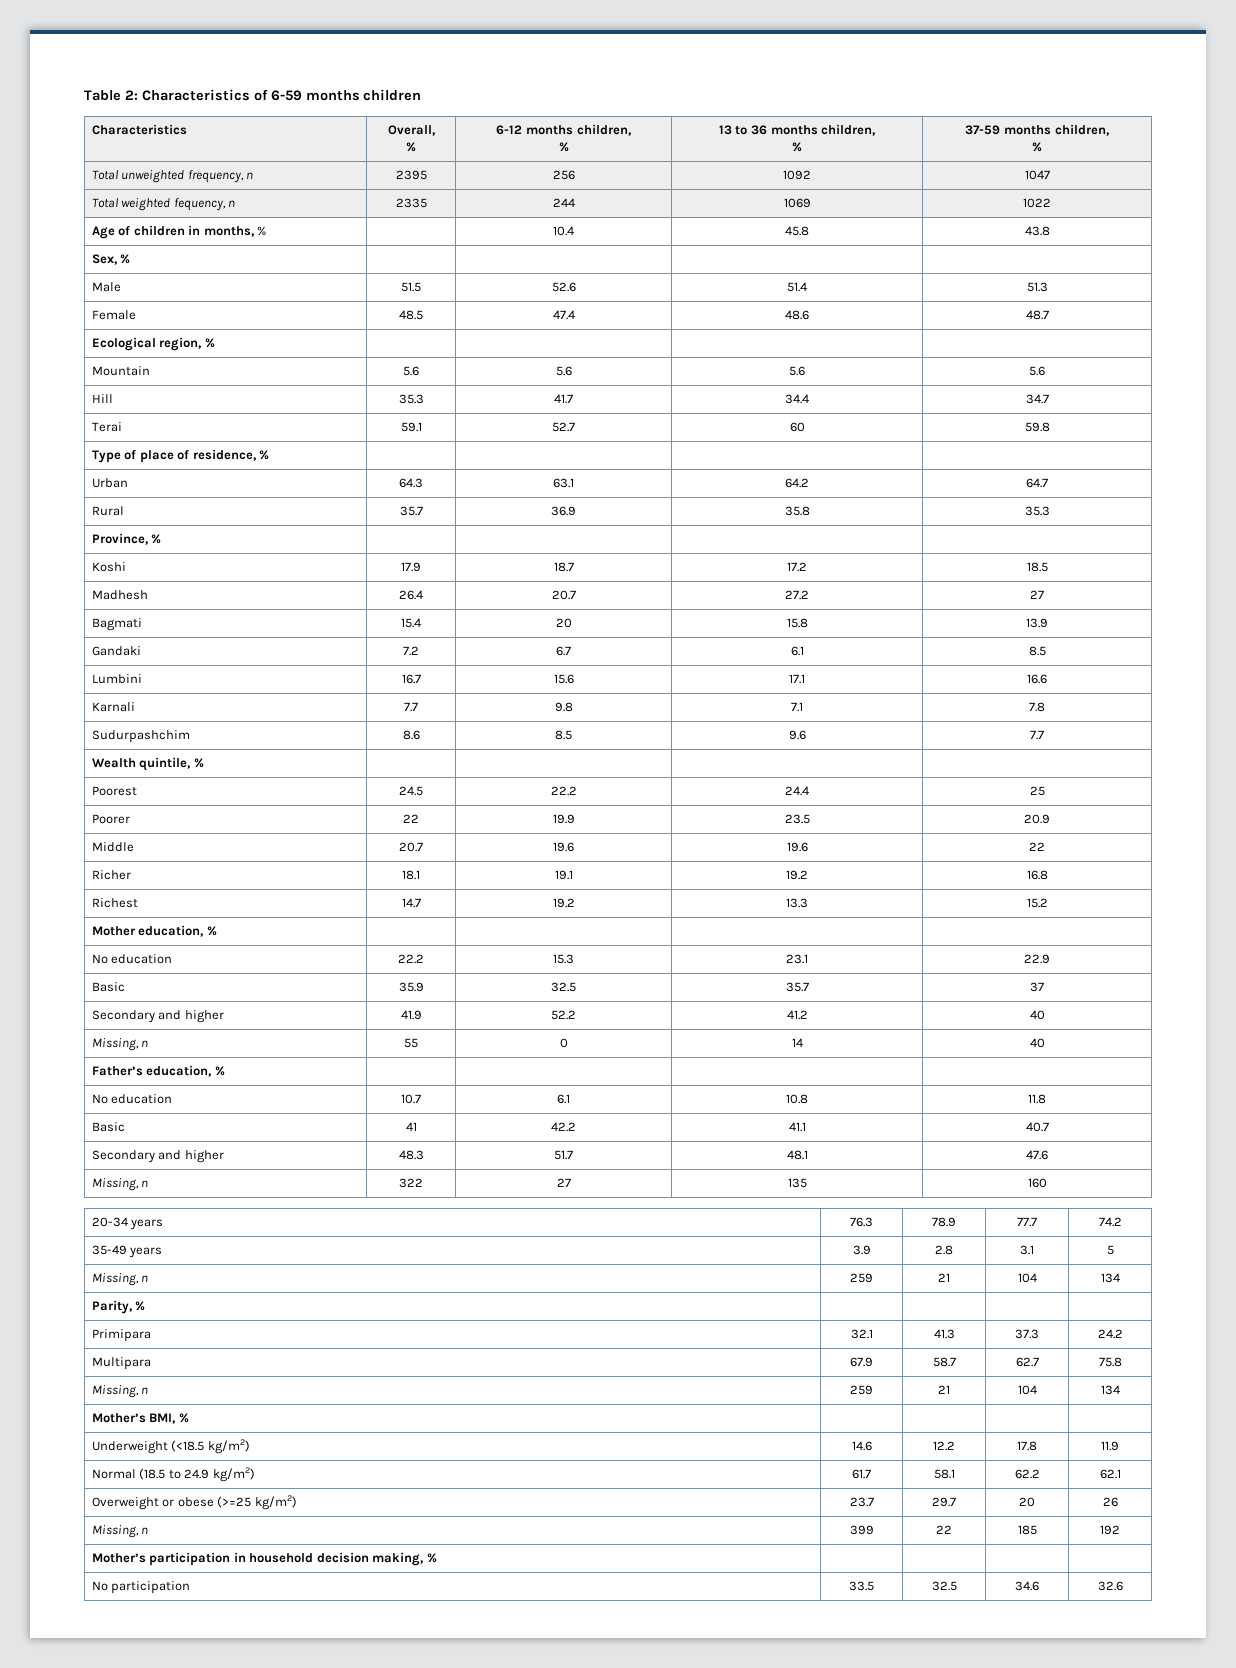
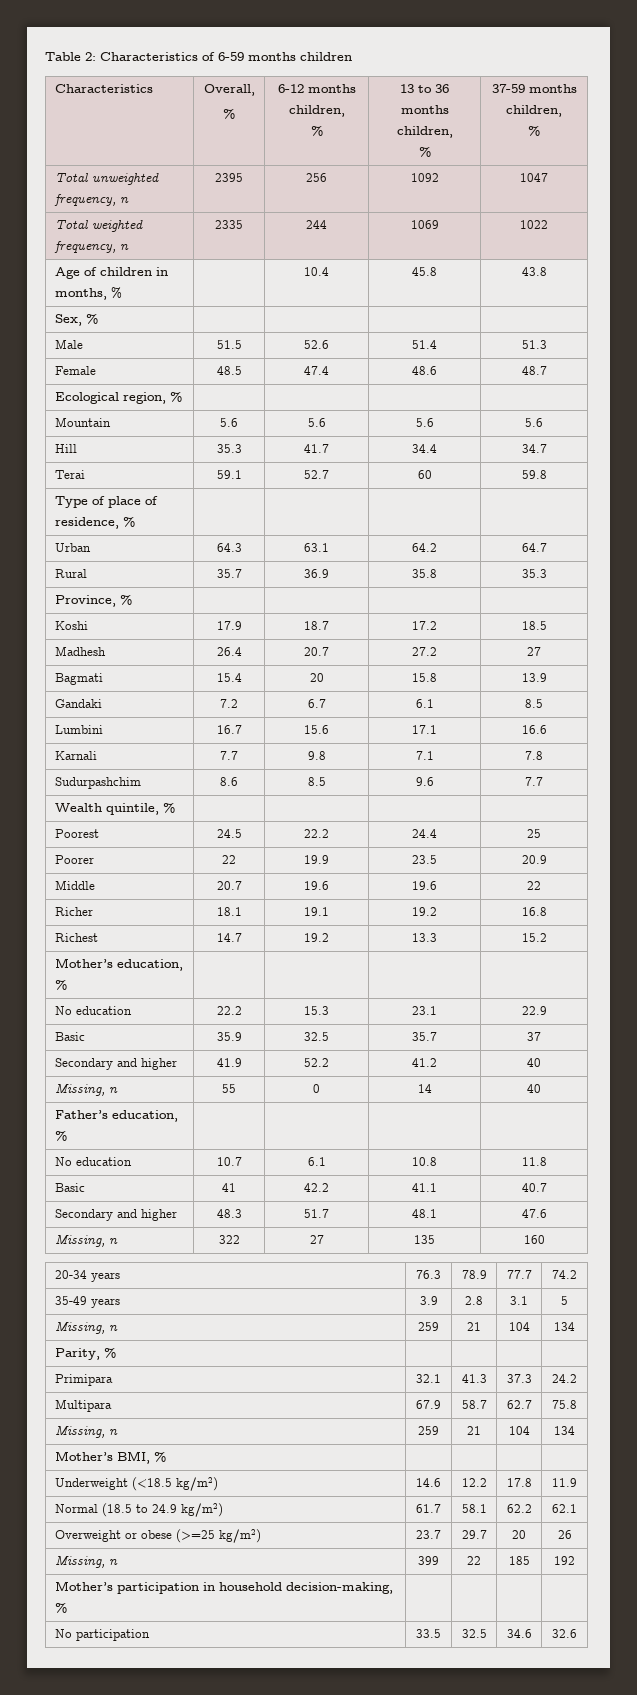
- Total weighted fequency, n | 2335 | 244 | 1069 | 1022
+ Total weighted frequency, n | 2335 | 244 | 1069 | 1022
- Mother education, % | | | |
+ Mother’s education, % | | | |
- Mother’s participation in household decision making, % | | | |
+ Mother’s participation in household decision-making, % | | | |

